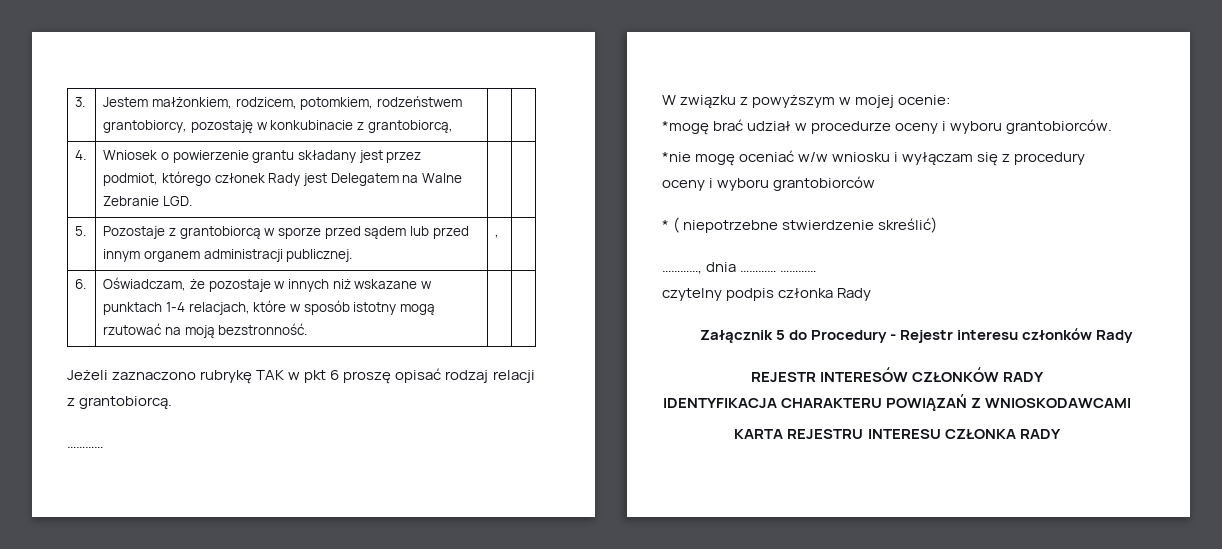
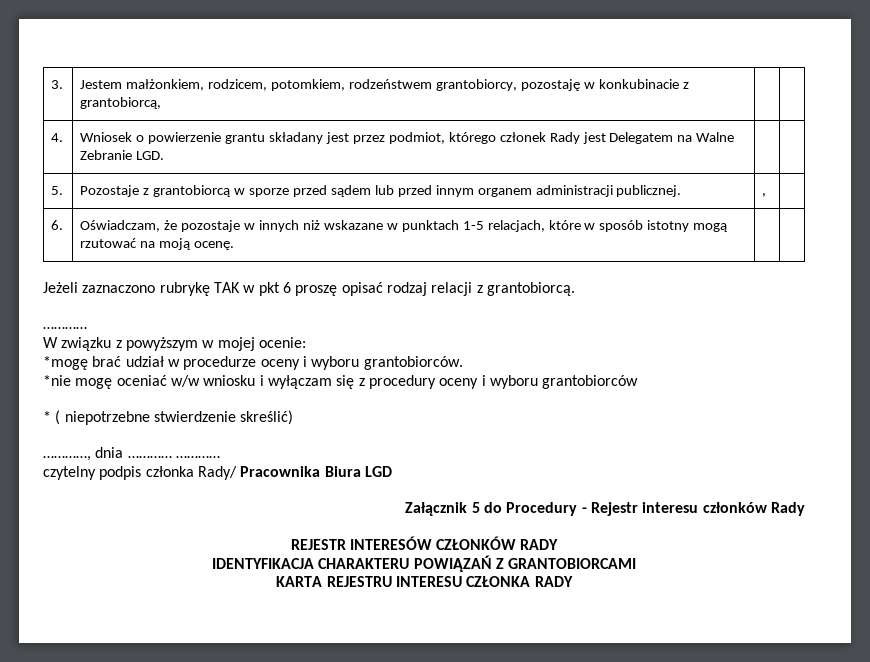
- 6. | Oświadczam, że pozostaje w innych niż wskazane w punktach 1-4 relacjach, które w sposób istotny mogą rzutować na moją bezstronność. | |
+ 6. | Oświadczam, że pozostaje w innych niż wskazane w punktach 1-5 relacjach, które w sposób istotny mogą rzutować na moją ocenę. | |
- czytelny podpis członka Rady
+ czytelny podpis członka Rady/ Pracownika Biura LGD
- IDENTYFIKACJA CHARAKTERU POWIĄZAŃ Z WNIOSKODAWCAMI
+ IDENTYFIKACJA CHARAKTERU POWIĄZAŃ Z GRANTOBIORCAMI

